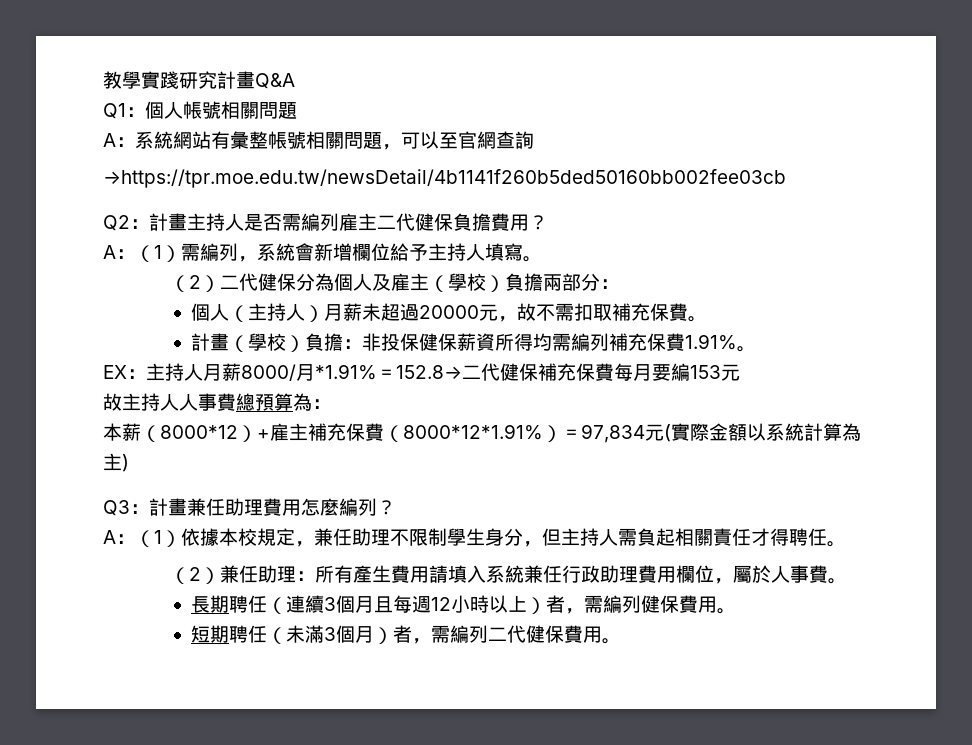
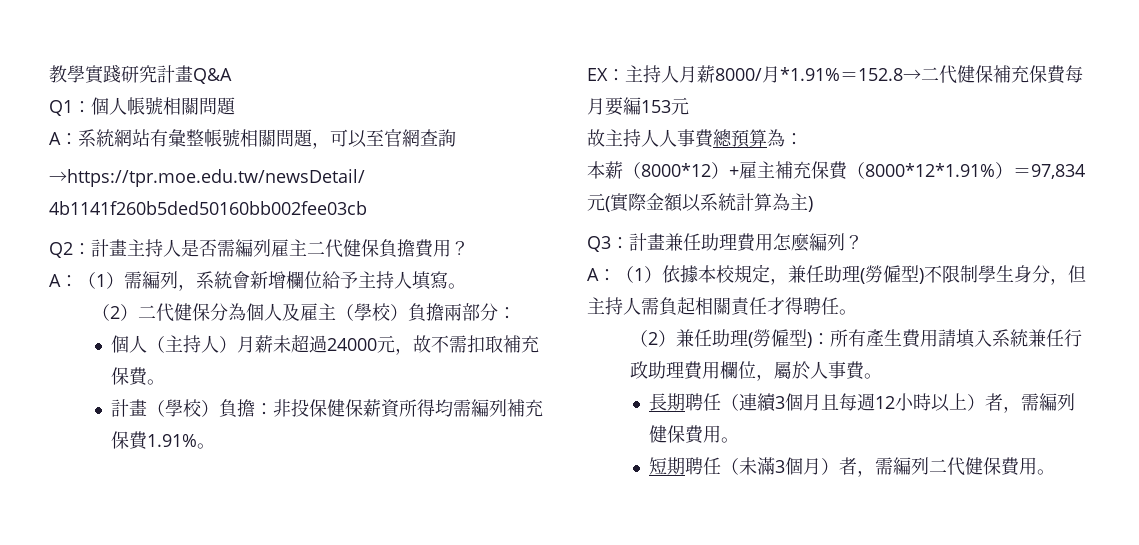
- 個人（主持人）月薪未超過20000元，故不需扣取補充保費。
+ 個人（主持人）月薪未超過24000元，故不需扣取補充保費。
- A：（1）依據本校規定，兼任助理不限制學生身分，但主持人需負起相關責任才得聘任。
+ A：（1）依據本校規定，兼任助理(勞僱型)不限制學生身分，但主持人需負起相關責任才得聘任。
- （2）兼任助理：所有產生費用請填入系統兼任行政助理費用欄位，屬於人事費。
+ （2）兼任助理(勞僱型)：所有產生費用請填入系統兼任行政助理費用欄位，屬於人事費。

